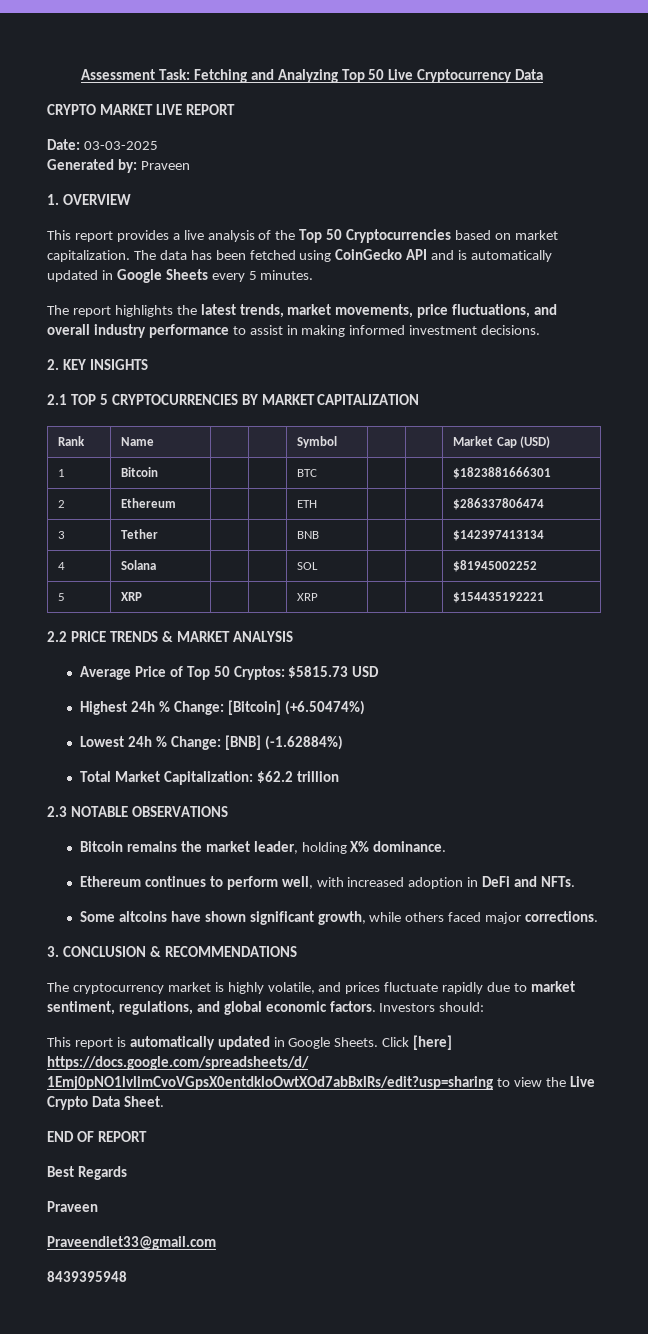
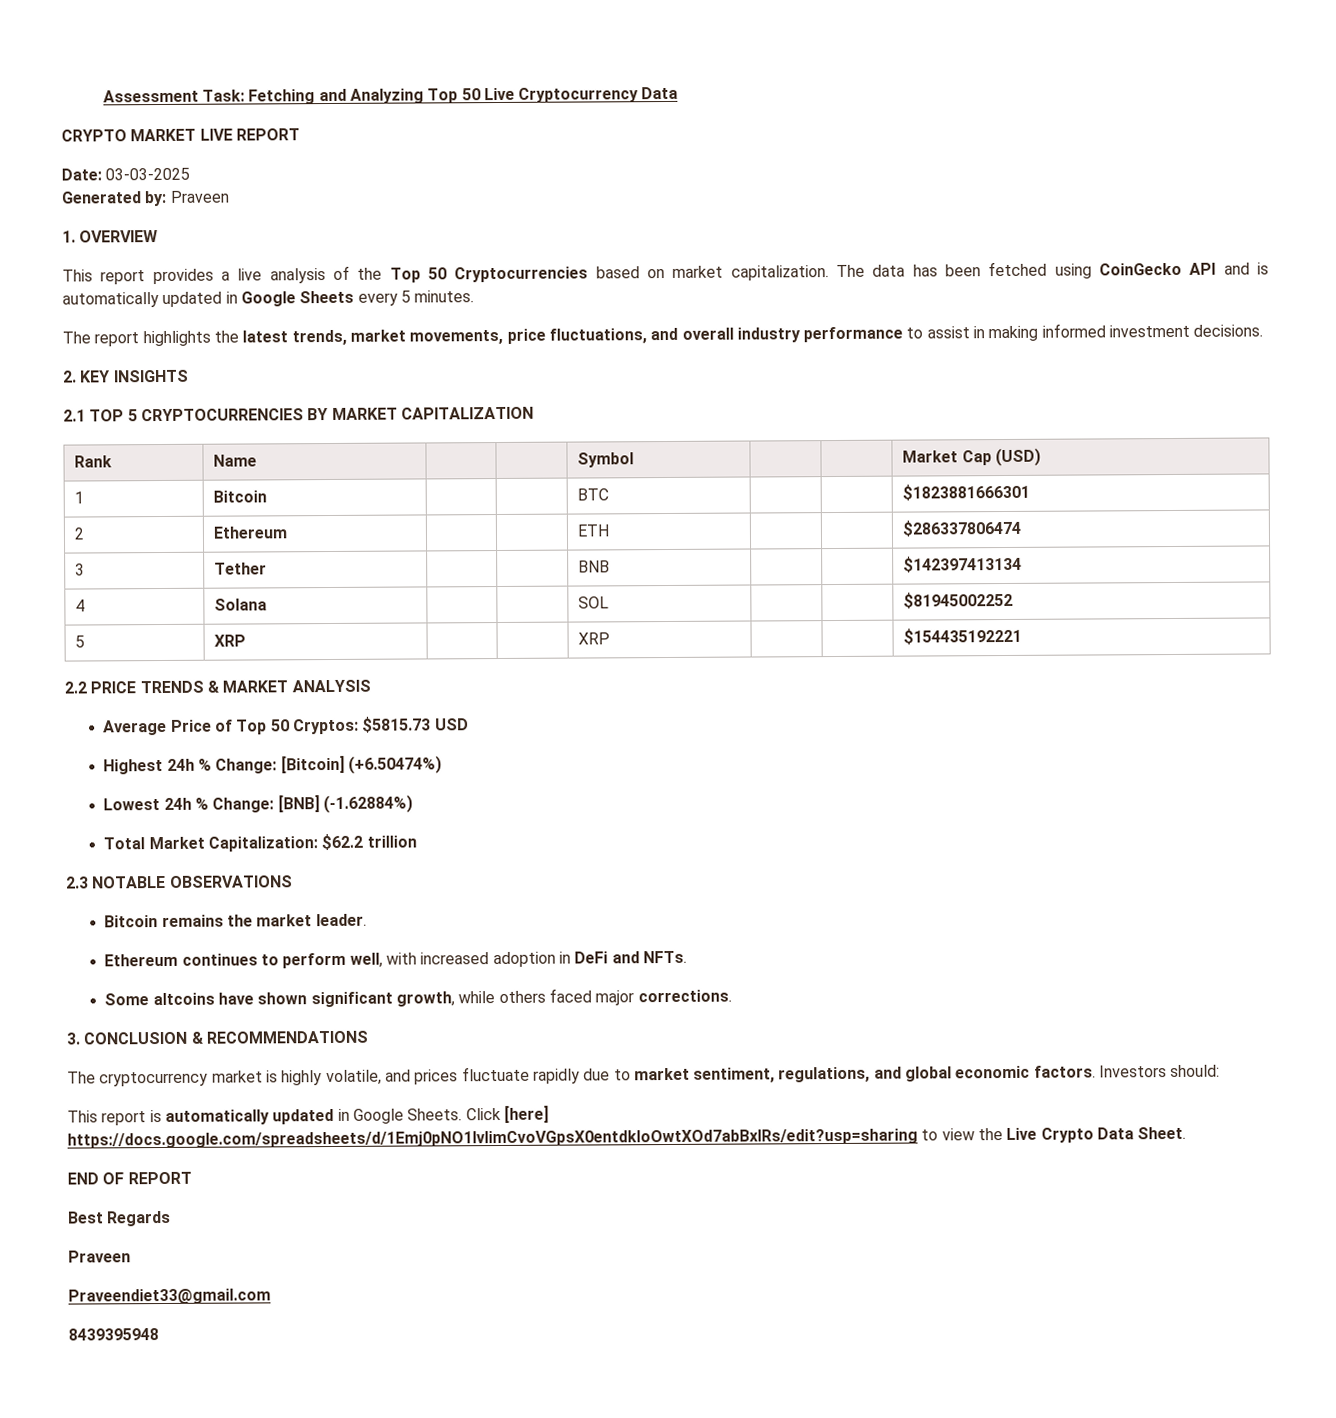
- Bitcoin remains the market leader, holding X% dominance.
+ Bitcoin remains the market leader.

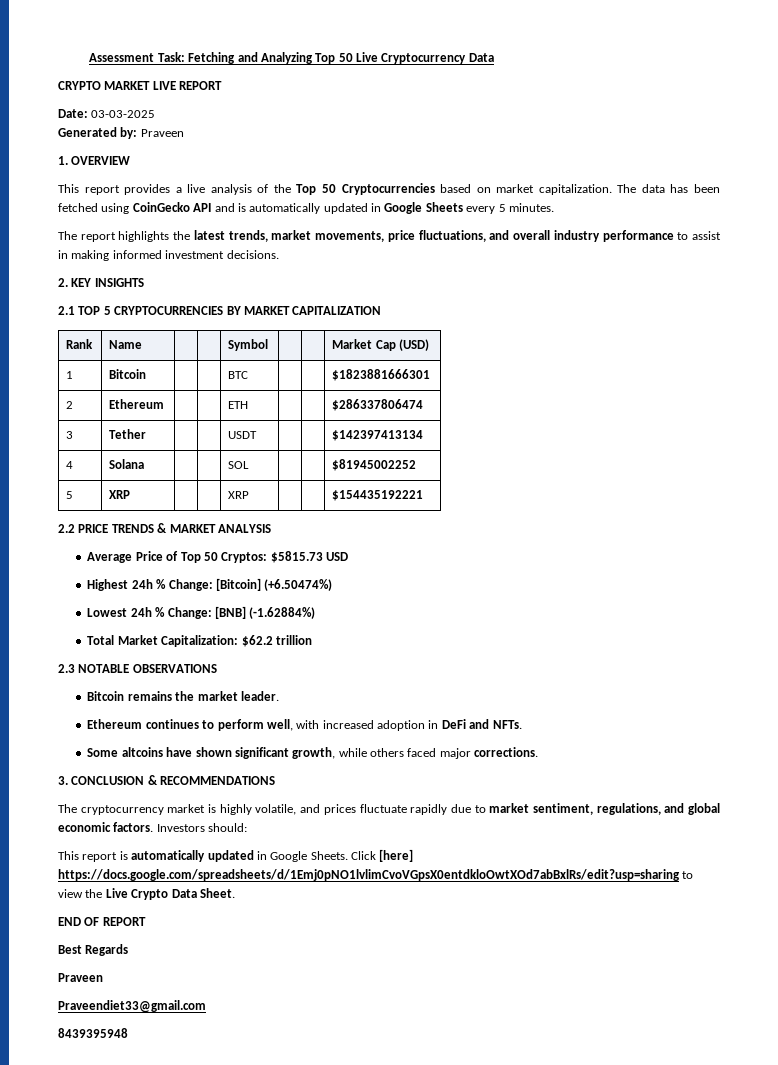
- 3 | Tether | | | BNB | | | $142397413134
+ 3 | Tether | | | USDT | | | $142397413134

